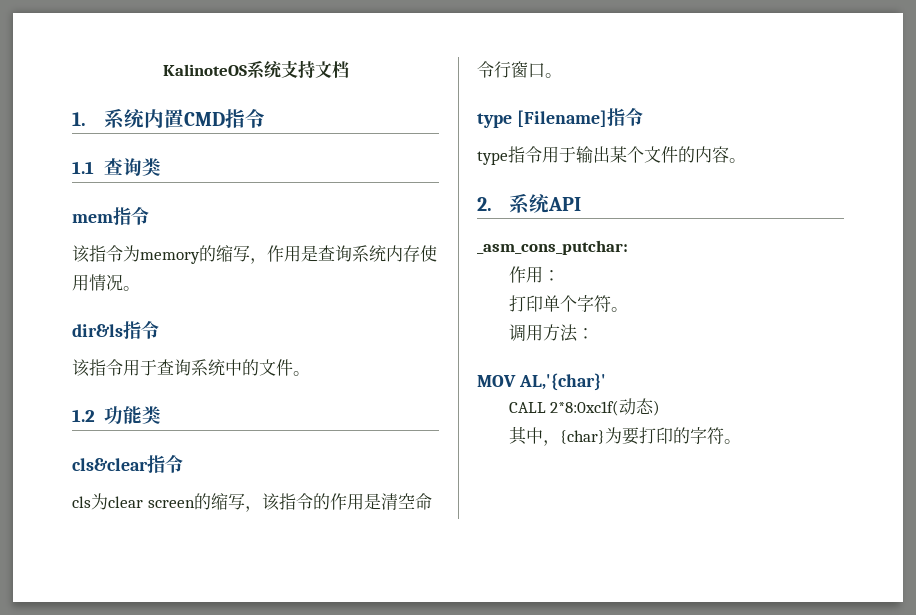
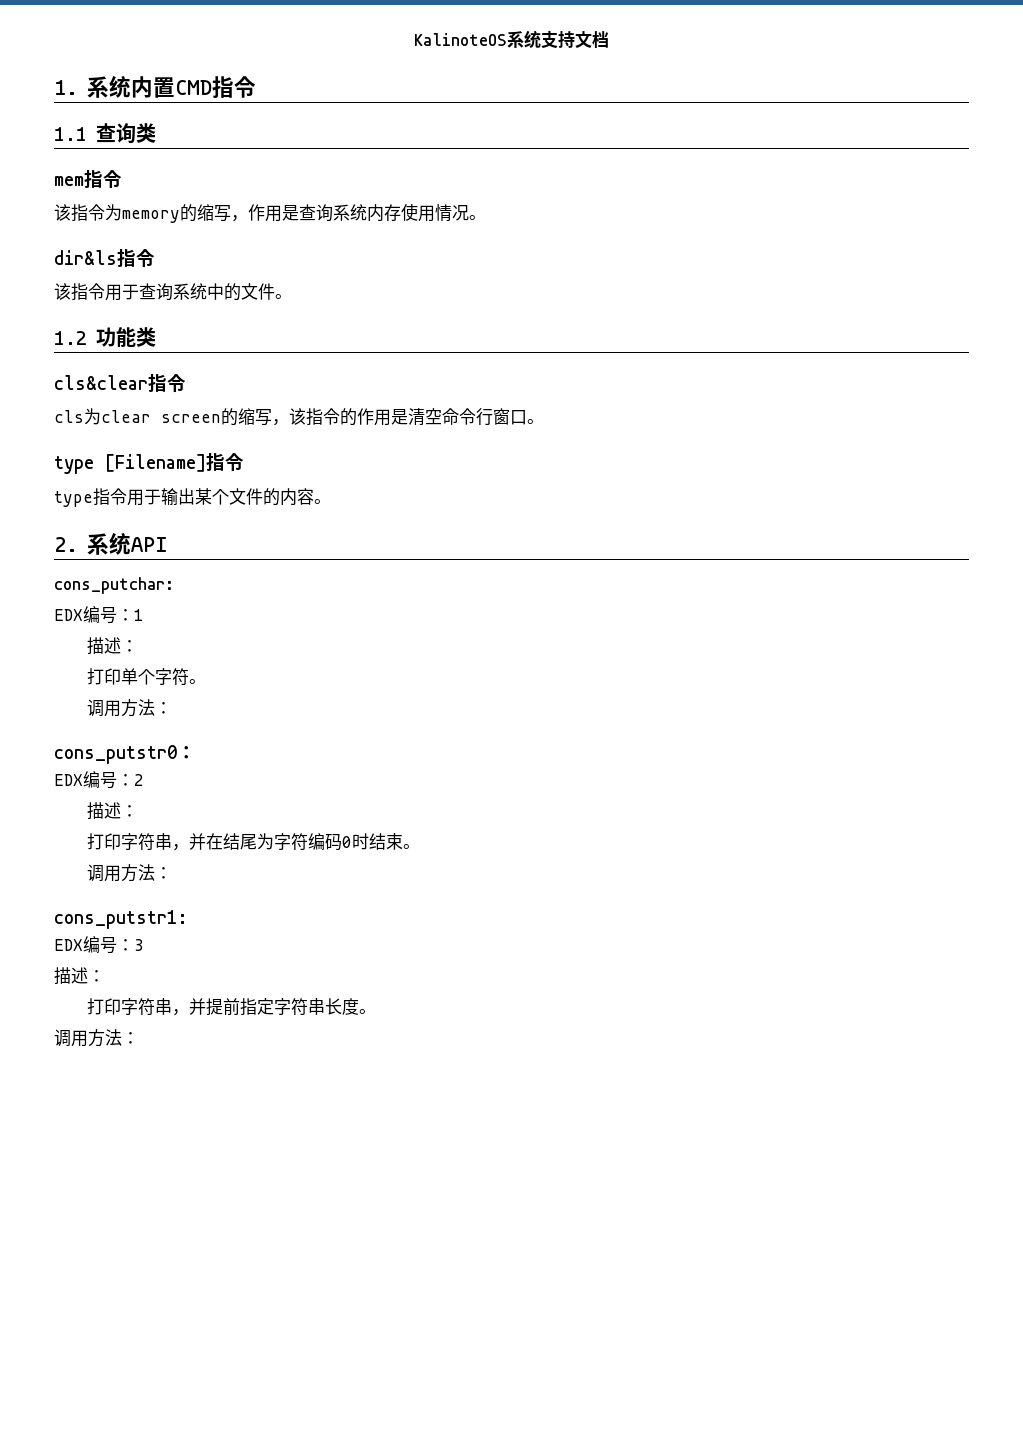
- _asm_cons_putchar:
- 作用：
+ cons_putchar:
+ EDX编号：1
+ 描述：
- MOV AL,'{char}'
- CALL 2*8:0xc1f(动态)
- 其中，{char}为要打印的字符。
+ cons_putstr0：
+ EDX编号：2
+ 描述：
+ 打印字符串，并在结尾为字符编码0时结束。
+ 调用方法：
+ cons_putstr1:
+ EDX编号：3
+ 描述：
+ 打印字符串，并提前指定字符串长度。
+ 调用方法：

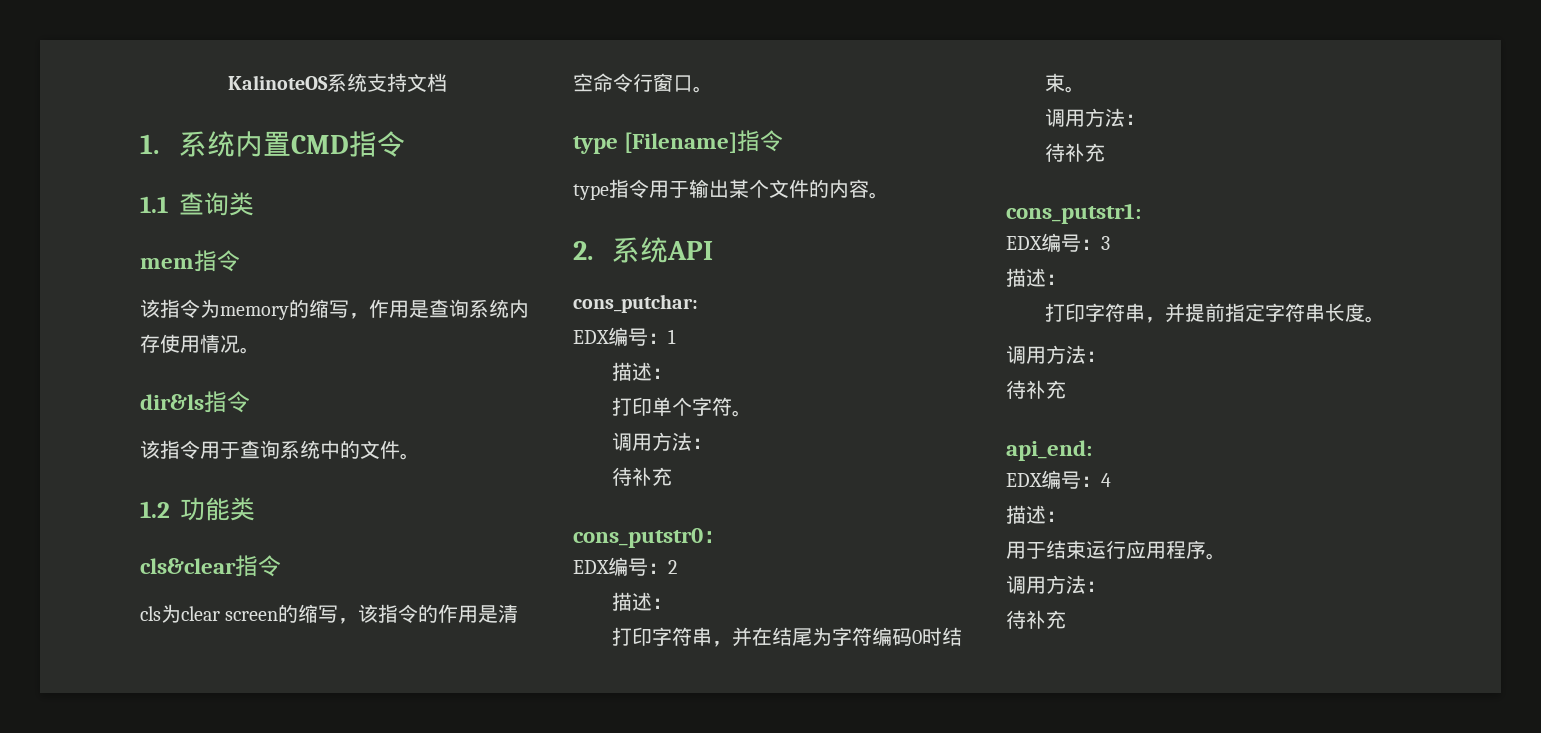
  打印单个字符。
  调用方法：
+ 待补充
  打印字符串，并在结尾为字符编码0时结束。
  调用方法：
+ 待补充
  打印字符串，并提前指定字符串长度。
  调用方法：
+ 待补充
+ api_end:
+ EDX编号：4
+ 描述：
+ 用于结束运行应用程序。
+ 调用方法：
+ 待补充

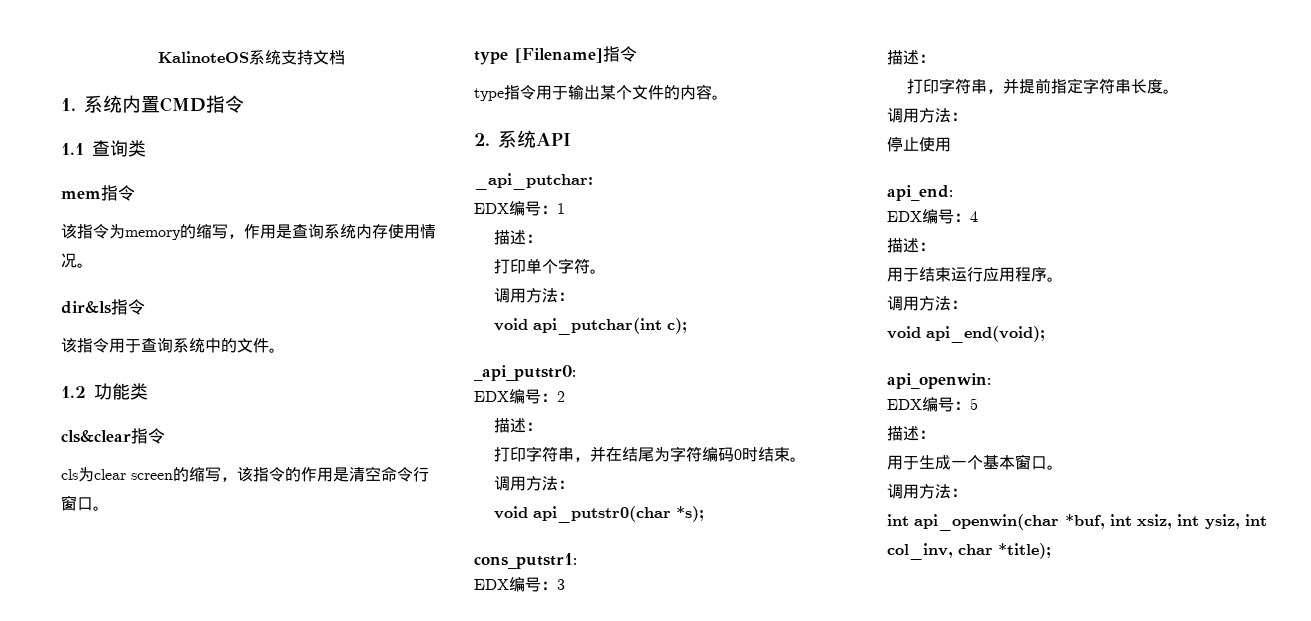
- cons_putchar:
+ _api_putchar:
  打印单个字符。
  调用方法：
- 待补充
- cons_putstr0：
+ void api_putchar(int c);
+ _api_putstr0:
  打印字符串，并在结尾为字符编码0时结束。
  调用方法：
- 待补充
+ void api_putstr0(char *s);
  打印字符串，并提前指定字符串长度。
  调用方法：
- 待补充
+ 停止使用
  用于结束运行应用程序。
  调用方法：
- 待补充
+ void api_end(void);
+ api_openwin:
+ EDX编号：5
+ 描述：
+ 用于生成一个基本窗口。
+ 调用方法：
+ int api_openwin(char *buf, int xsiz, int ysiz, int col_inv, char *title);

